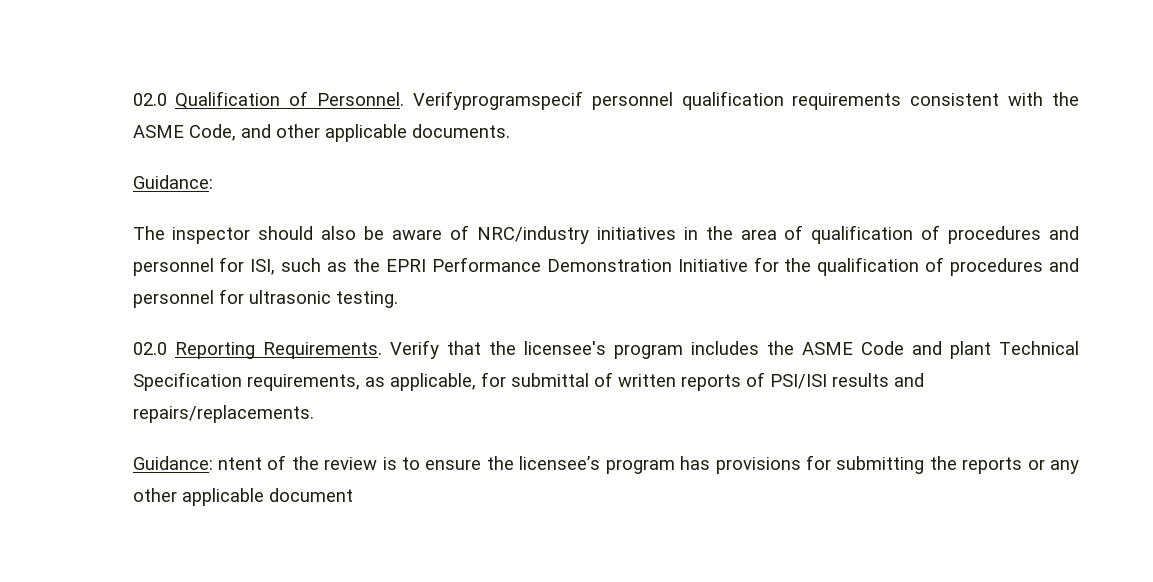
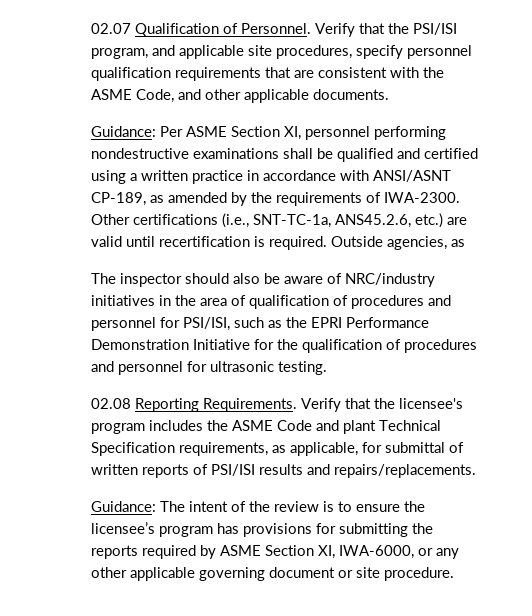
- 02.0 Qualification of Personnel.
+ 02.07 Qualification of Personnel.
- Verifyprogramspecif personnel qualification requirements consistent with the ASME Code, and other applicable documents.
- Guidance:
+ Verify that the PSI/ISI program, and applicable site procedures, specify personnel qualification requirements that are consistent with the ASME Code, and other applicable documents.
+ Guidance: Per ASME Section XI, personnel performing nondestructive examinations shall be qualified and certified using a written practice in accordance with ANSI/ASNT CP-189, as amended by the requirements of IWA-2300. Other certifications (i.e., SNT-TC-1a, ANS45.2.6, etc.) are valid until recertification is required. Outside agencies, as
- The inspector should also be aware of NRC/industry initiatives in the area of qualification of procedures and personnel for ISI, such as the EPRI Performance Demonstration Initiative for the qualification of procedures and personnel for ultrasonic testing.
+ The inspector should also be aware of NRC/industry initiatives in the area of qualification of procedures and personnel for PSI/ISI, such as the EPRI Performance Demonstration Initiative for the qualification of procedures and personnel for ultrasonic testing.
- 02.0 Reporting Requirements.
+ 02.08 Reporting Requirements.
- Guidance: ntent of the review is to ensure the licensee’s program has provisions for submitting the reports or any other applicable document
+ Guidance: The intent of the review is to ensure the licensee’s program has provisions for submitting the reports required by ASME Section XI, IWA-6000, or any other applicable governing document or site procedure.

